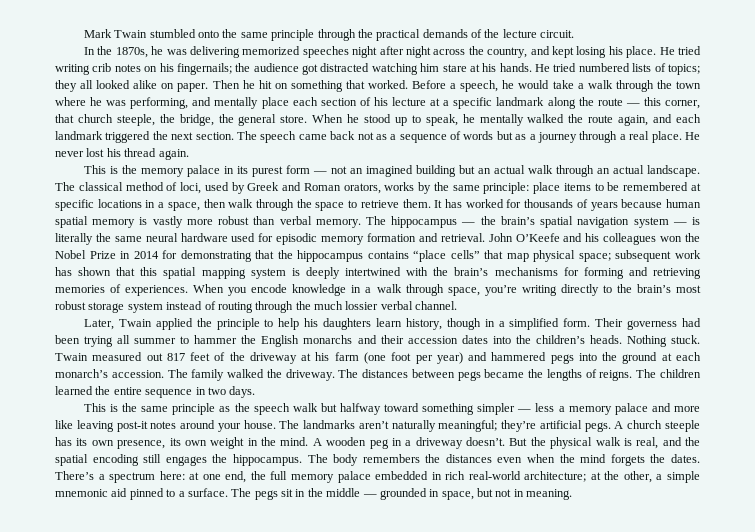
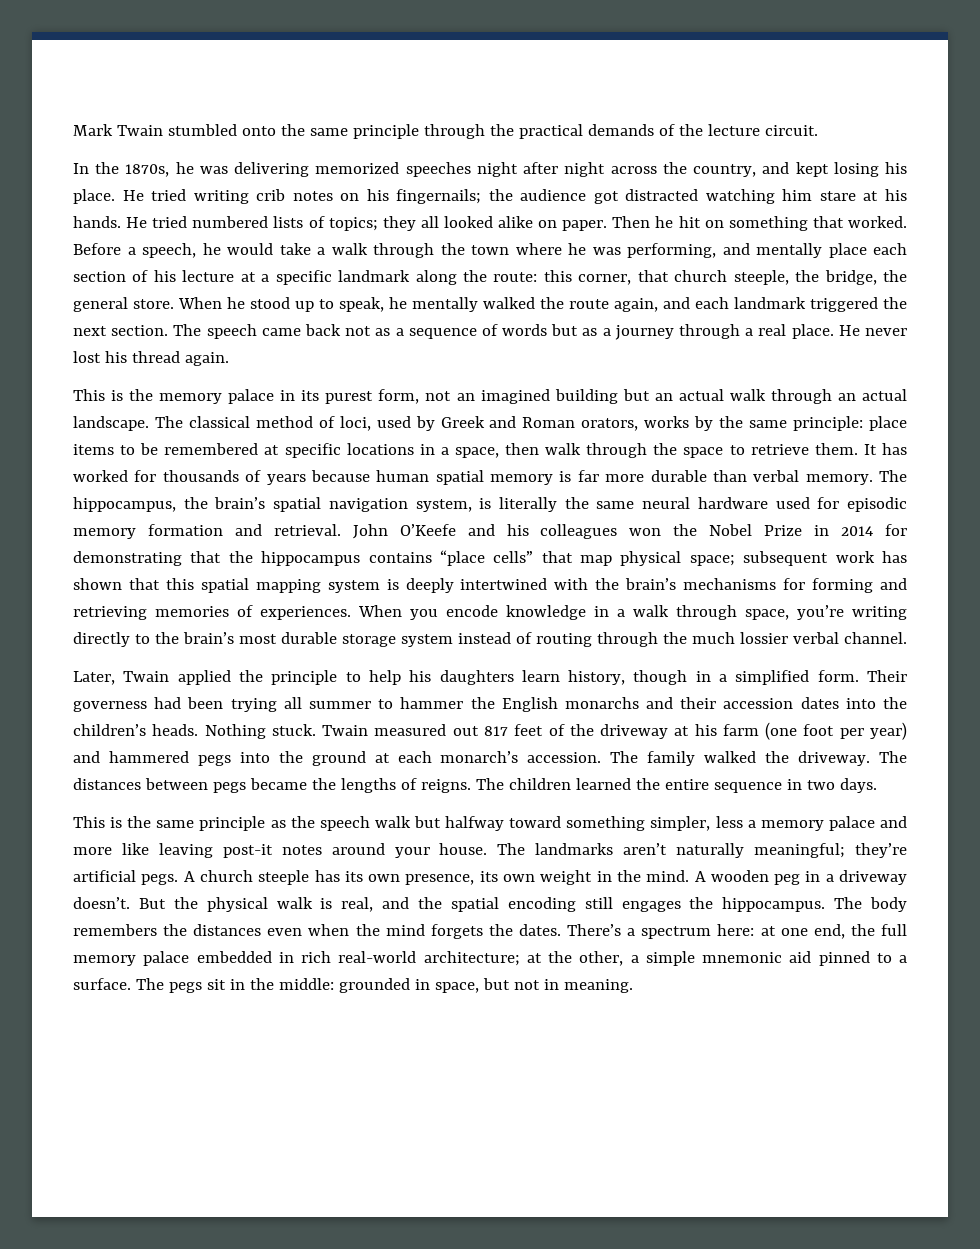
- Before a speech, he would take a walk through the town where he was performing, and mentally place each section of his lecture at a specific landmark along the route — this corner, that church steeple, the bridge, the general store.
+ Before a speech, he would take a walk through the town where he was performing, and mentally place each section of his lecture at a specific landmark along the route: this corner, that church steeple, the bridge, the general store.
- This is the memory palace in its purest form — not an imagined building but an actual walk through an actual landscape.
+ This is the memory palace in its purest form, not an imagined building but an actual walk through an actual landscape.
- It has worked for thousands of years because human spatial memory is vastly more robust than verbal memory.
+ It has worked for thousands of years because human spatial memory is far more durable than verbal memory.
- The hippocampus — the brain’s spatial navigation system — is literally the same neural hardware used for episodic memory formation and retrieval.
+ The hippocampus, the brain’s spatial navigation system, is literally the same neural hardware used for episodic memory formation and retrieval.
- When you encode knowledge in a walk through space, you’re writing directly to the brain’s most robust storage system instead of routing through the much lossier verbal channel.
+ When you encode knowledge in a walk through space, you’re writing directly to the brain’s most durable storage system instead of routing through the much lossier verbal channel.
- This is the same principle as the speech walk but halfway toward something simpler — less a memory palace and more like leaving post-it notes around your house.
+ This is the same principle as the speech walk but halfway toward something simpler, less a memory palace and more like leaving post-it notes around your house.
- The pegs sit in the middle — grounded in space, but not in meaning.
+ The pegs sit in the middle: grounded in space, but not in meaning.

